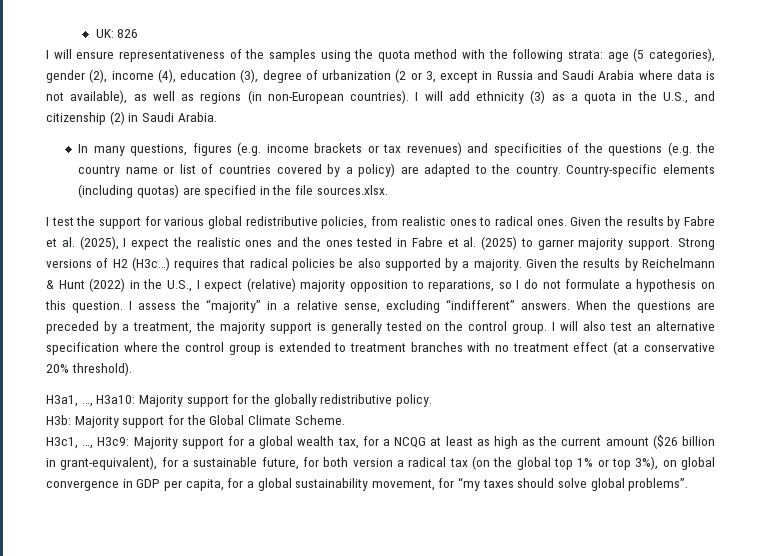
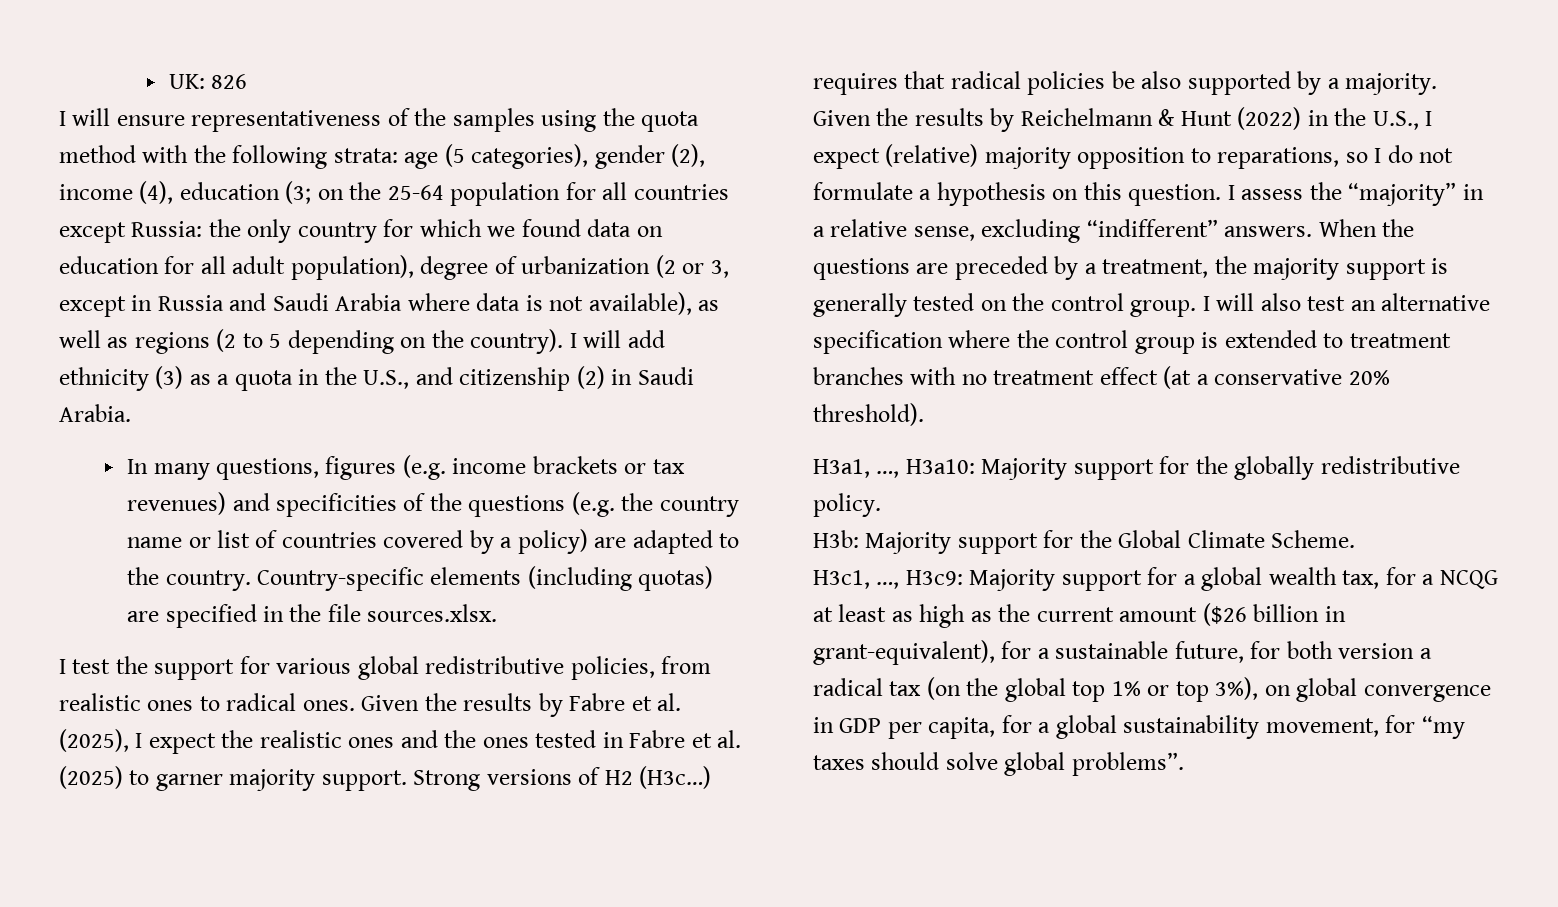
- I will ensure representativeness of the samples using the quota method with the following strata: age (5 categories), gender (2), income (4), education (3), degree of urbanization (2 or 3, except in Russia and Saudi Arabia where data is not available), as well as regions (in non-European countries).
+ I will ensure representativeness of the samples using the quota method with the following strata: age (5 categories), gender (2), income (4), education (3; on the 25-64 population for all countries except Russia: the only country for which we found data on education for all adult population), degree of urbanization (2 or 3, except in Russia and Saudi Arabia where data is not available), as well as regions (2 to 5 depending on the country).

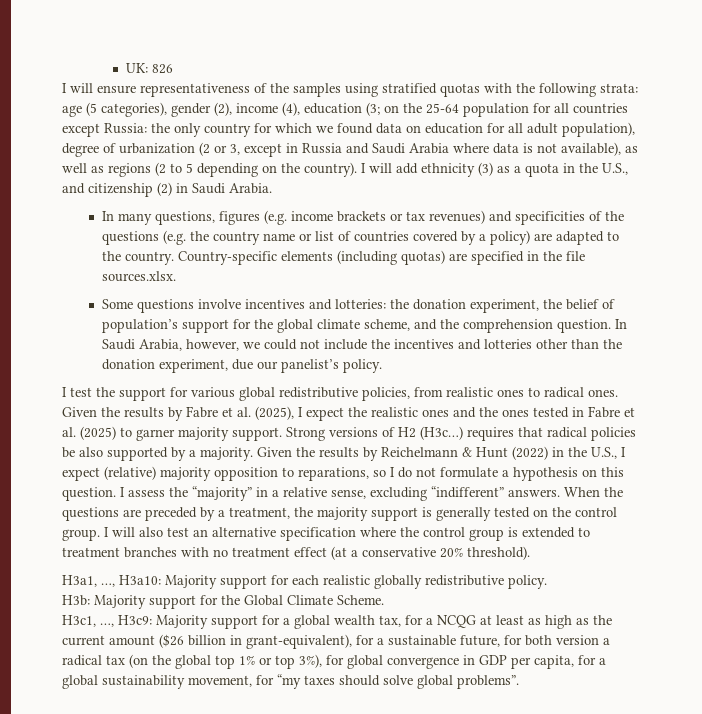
- I will ensure representativeness of the samples using the quota method with the following strata:
+ I will ensure representativeness of the samples using stratified quotas with the following strata:
+ Some questions involve incentives and lotteries: the donation experiment, the belief of population’s support for the global climate scheme, and the comprehension question. In Saudi Arabia, however, we could not include the incentives and lotteries other than the donation experiment, due our panelist’s policy.
- H3a1, …, H3a10: Majority support for the globally redistributive policy.
+ H3a1, …, H3a10: Majority support for each realistic globally redistributive policy.
- Majority support for a global wealth tax, for a NCQG at least as high as the current amount ($26 billion in grant-equivalent), for a sustainable future, for both version a radical tax (on the global top 1% or top 3%), on global convergence in GDP per capita, for a global sustainability movement, for “my taxes should solve global problems”.
+ Majority support for a global wealth tax, for a NCQG at least as high as the current amount ($26 billion in grant-equivalent), for a sustainable future, for both version a radical tax (on the global top 1% or top 3%), for global convergence in GDP per capita, for a global sustainability movement, for “my taxes should solve global problems”.

